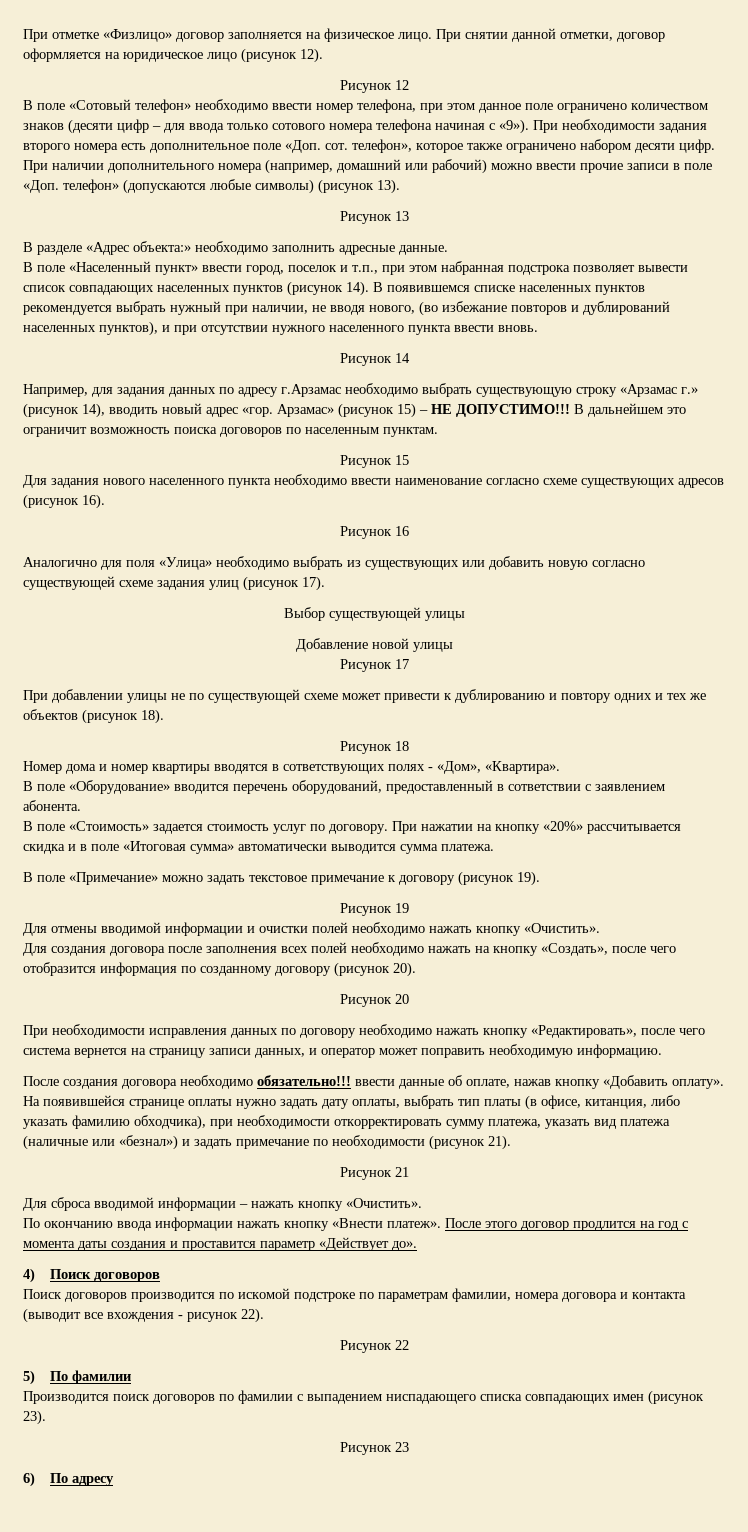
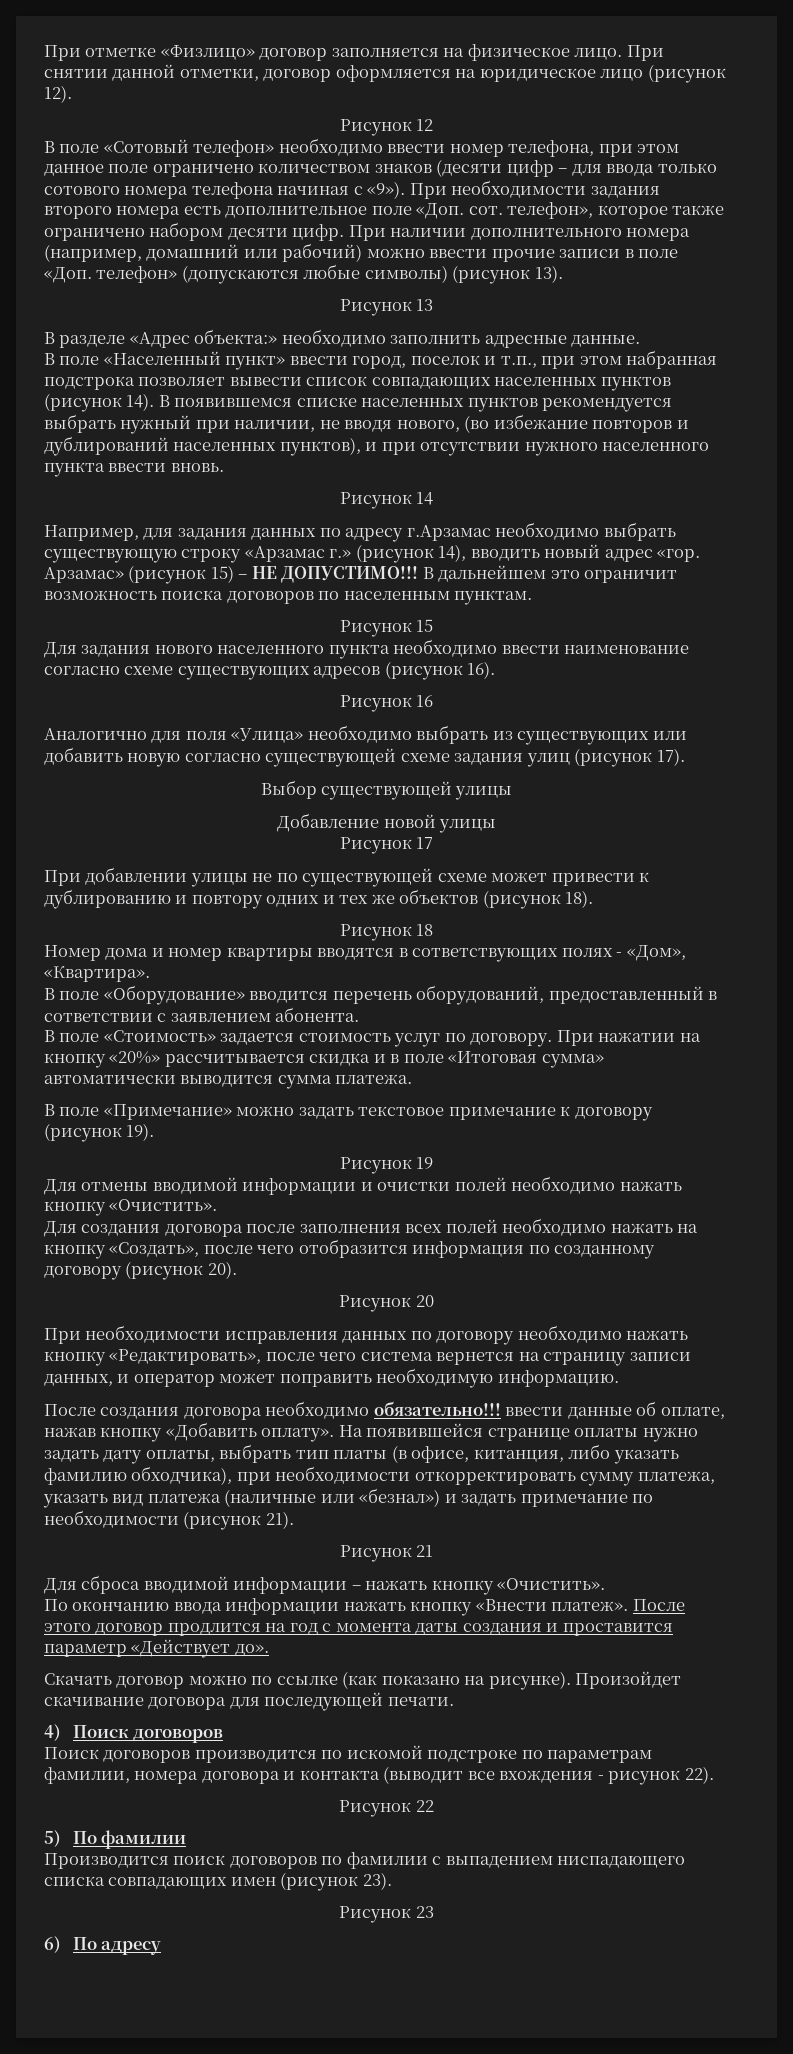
+ Скачать договор можно по ссылке (как показано на рисунке). Произойдет скачивание договора для последующей печати.

